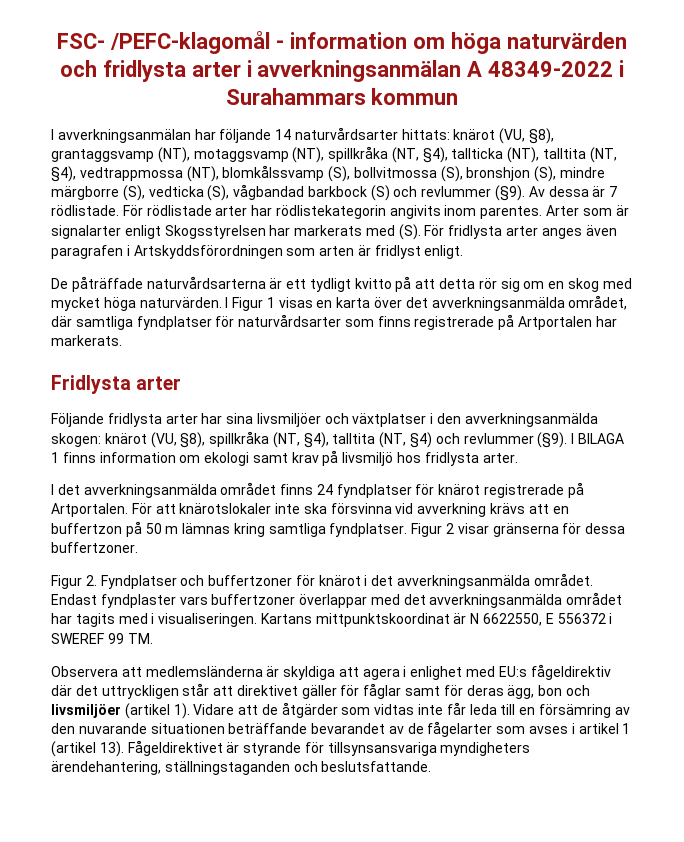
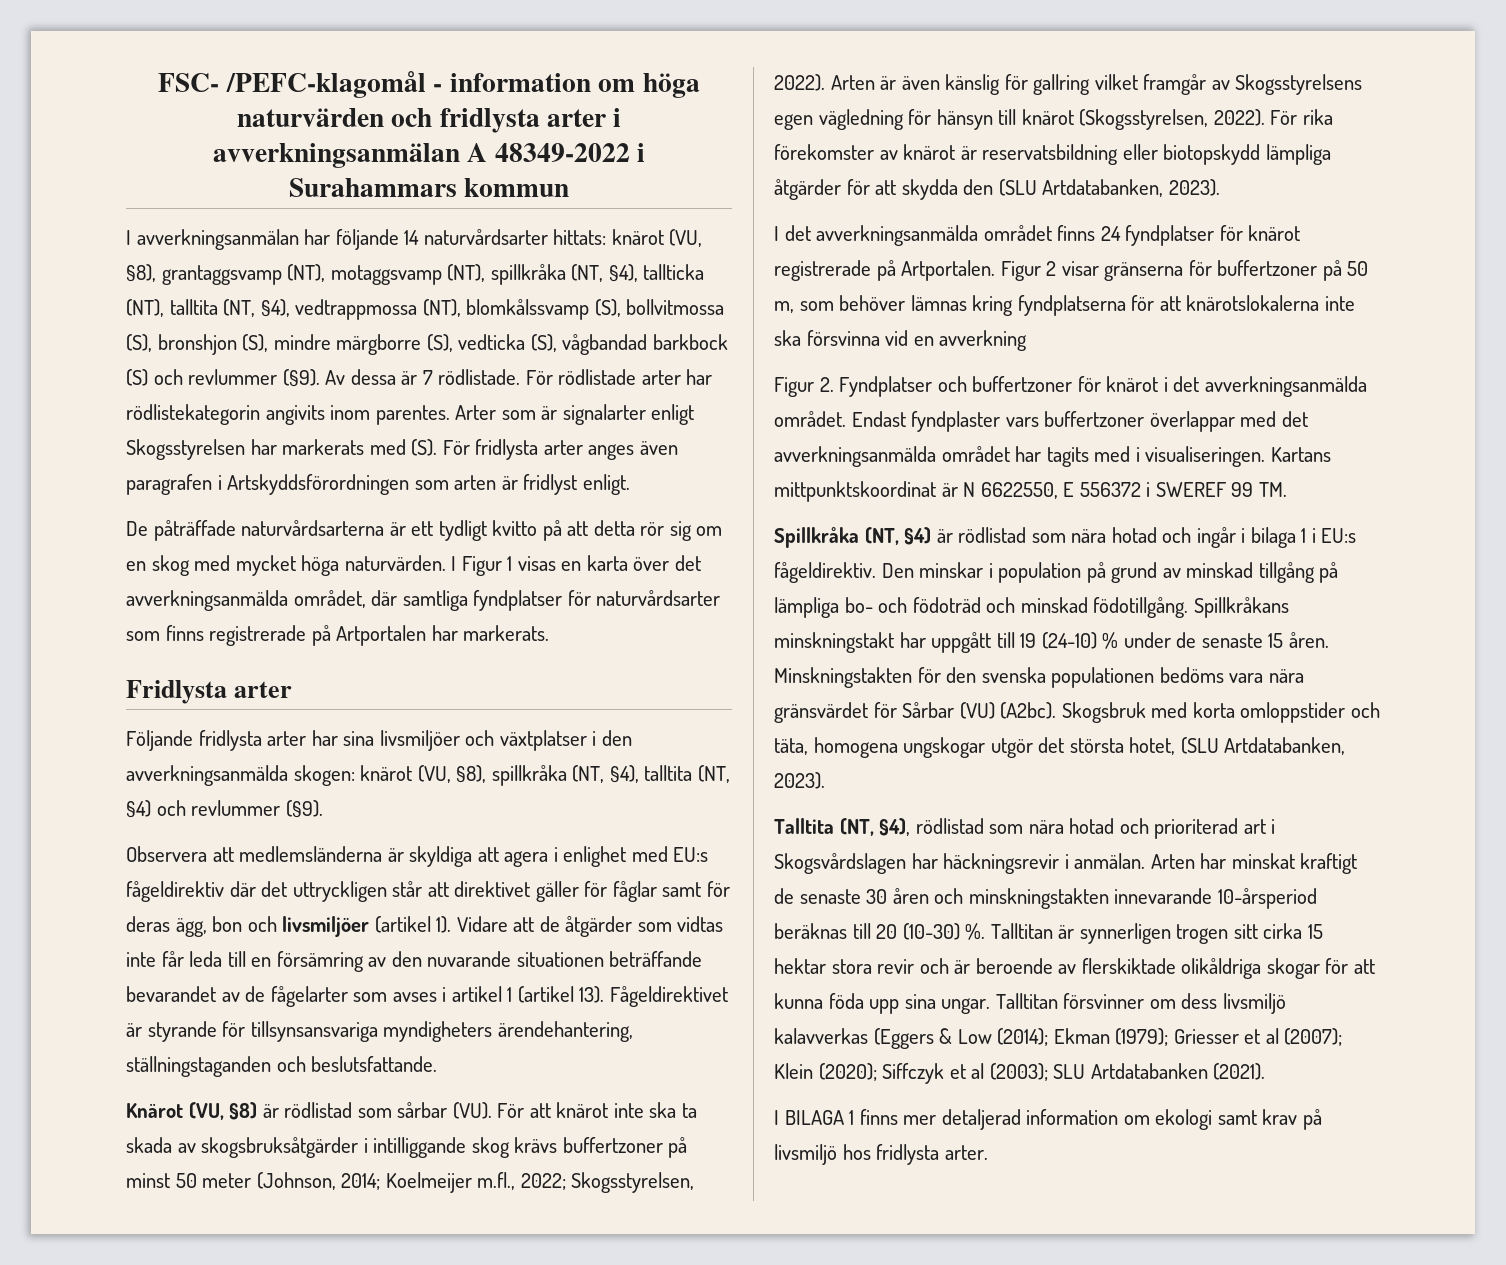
- I BILAGA 1 finns information om ekologi samt krav på livsmiljö hos fridlysta arter.
- I det avverkningsanmälda området finns 24 fyndplatser för knärot registrerade på Artportalen. För att knärotslokaler inte ska försvinna vid avverkning krävs att en buffertzon på 50 m lämnas kring samtliga fyndplatser. Figur 2 visar gränserna för dessa buffertzoner.
- Figur 2. Fyndplatser och buffertzoner för knärot i det avverkningsanmälda området. Endast fyndplaster vars buffertzoner överlappar med det avverkningsanmälda området har tagits med i visualiseringen. Kartans mittpunktskoordinat är N 6622550, E 556372 i SWEREF 99 TM.
+ Knärot (VU, §8) är rödlistad som sårbar (VU). För att knärot inte ska ta skada av skogsbruksåtgärder i intilliggande skog krävs buffertzoner på minst 50 meter (Johnson, 2014; Koelmeijer m.fl., 2022; Skogsstyrelsen, 2022). Arten är även känslig för gallring vilket framgår av Skogsstyrelsens egen vägledning för hänsyn till knärot (Skogsstyrelsen, 2022). För rika förekomster av knärot är reservatsbildning eller biotopskydd lämpliga åtgärder för att skydda den (SLU Artdatabanken, 2023).
+ I det avverkningsanmälda området finns 24 fyndplatser för knärot registrerade på Artportalen. Figur 2 visar gränserna för buffertzoner på 50 m, som behöver lämnas kring fyndplatserna för att knärotslokalerna inte ska försvinna vid en avverkning
+ Figur 2. Fyndplatser och buffertzoner för knärot i det avverkningsanmälda området. Endast fyndplaster vars buffertzoner överlappar med det avverkningsanmälda området har tagits med i visualiseringen. Kartans mittpunktskoordinat är N 6622550, E 556372 i SWEREF 99 TM.
+ Spillkråka (NT, §4) är rödlistad som nära hotad och ingår i bilaga 1 i EU:s fågeldirektiv. Den minskar i population på grund av minskad tillgång på lämpliga bo- och födoträd och minskad födotillgång. Spillkråkans minskningstakt har uppgått till 19 (24-10) % under de senaste 15 åren. Minskningstakten för den svenska populationen bedöms vara nära gränsvärdet för Sårbar (VU) (A2bc). Skogsbruk med korta omloppstider och täta, homogena ungskogar utgör det största hotet, (SLU Artdatabanken, 2023).
+ Talltita (NT, §4), rödlistad som nära hotad och prioriterad art i Skogsvårdslagen har häckningsrevir i anmälan. Arten har minskat kraftigt de senaste 30 åren och minskningstakten innevarande 10-årsperiod beräknas till 20 (10-30) %. Talltitan är synnerligen trogen sitt cirka 15 hektar stora revir och är beroende av flerskiktade olikåldriga skogar för att kunna föda upp sina ungar. Talltitan försvinner om dess livsmiljö kalavverkas (Eggers & Low (2014); Ekman (1979); Griesser et al (2007); Klein (2020); Siffczyk et al (2003); SLU Artdatabanken (2021).
+ I BILAGA 1 finns mer detaljerad information om ekologi samt krav på livsmiljö hos fridlysta arter.

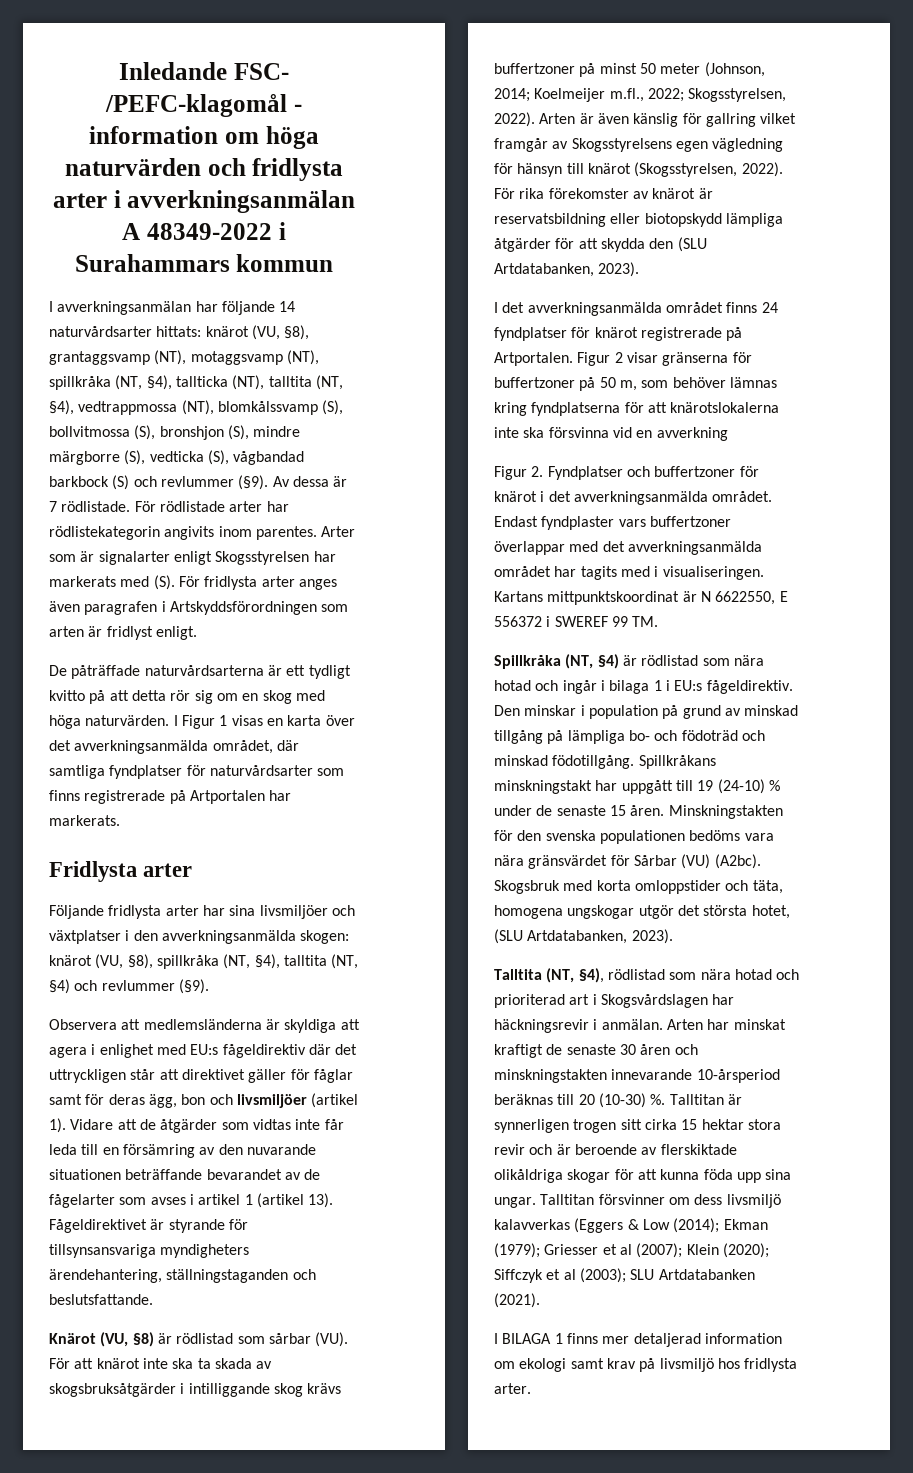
- FSC- /PEFC-klagomål - information om höga naturvärden och fridlysta arter i avverkningsanmälan A 48349-2022 i Surahammars kommun
+ Inledande FSC- /PEFC-klagomål - information om höga naturvärden och fridlysta arter i avverkningsanmälan A 48349-2022 i Surahammars kommun
- De påträffade naturvårdsarterna är ett tydligt kvitto på att detta rör sig om en skog med mycket höga naturvärden.
+ De påträffade naturvårdsarterna är ett tydligt kvitto på att detta rör sig om en skog med höga naturvärden.

